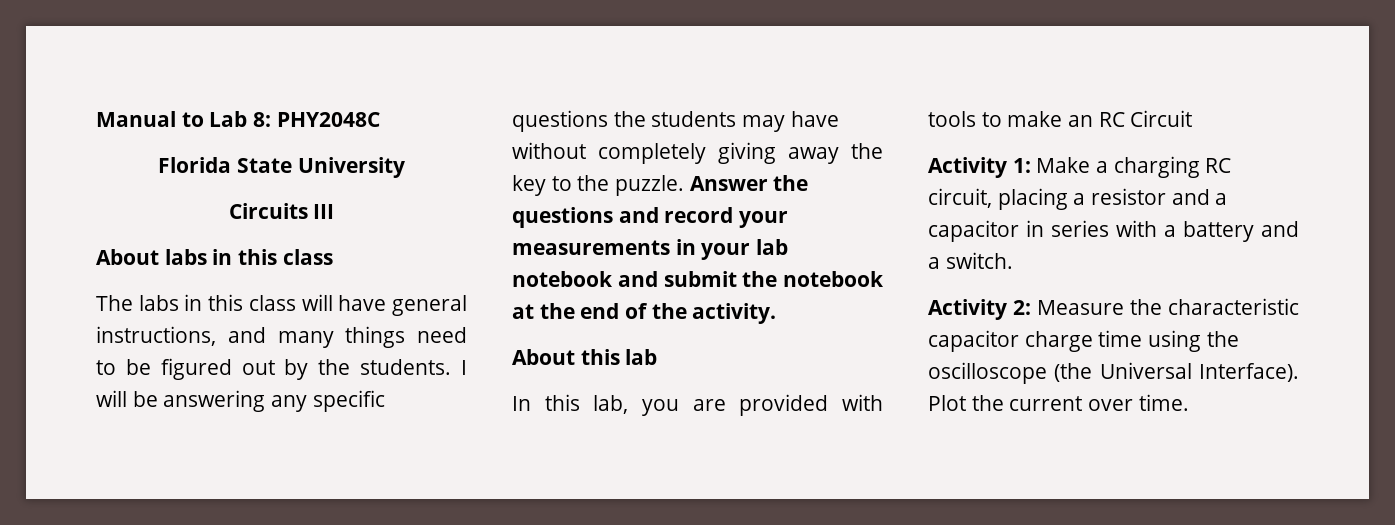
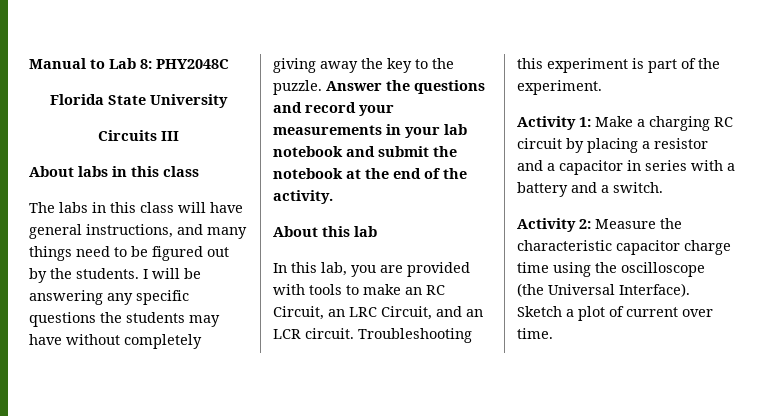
- In this lab, you are provided with tools to make an RC Circuit
+ In this lab, you are provided with tools to make an RC Circuit, an LRC Circuit, and an LCR circuit. Troubleshooting this experiment is part of the experiment.
- Activity 1: Make a charging RC circuit, placing a resistor and a capacitor in series with a battery and a switch.
+ Activity 1: Make a charging RC circuit by placing a resistor and a capacitor in series with a battery and a switch.
- Plot the current over time.
+ Sketch a plot of current over time.

